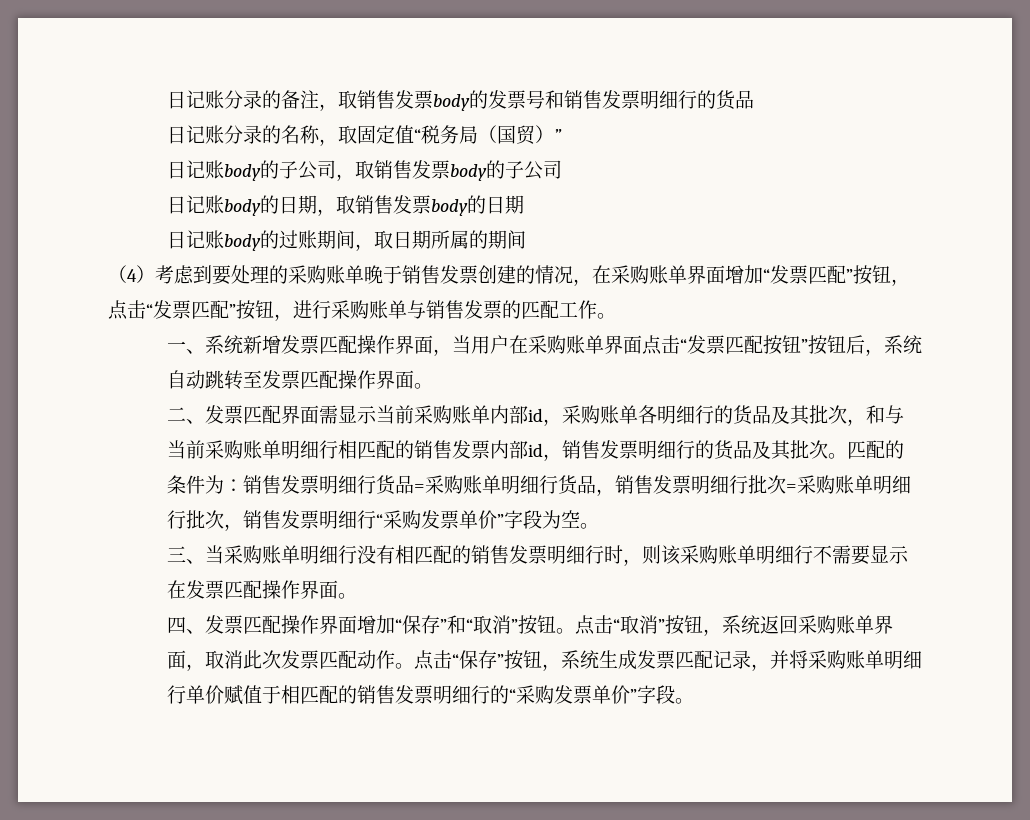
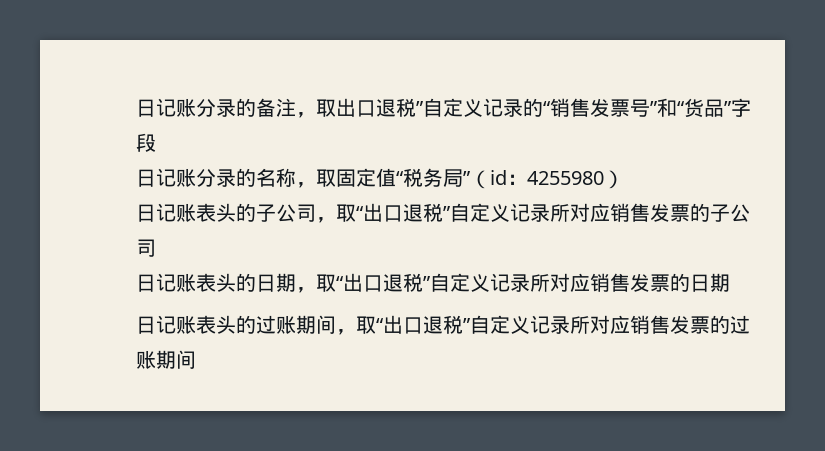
- 日记账分录的备注，取销售发票body的发票号和销售发票明细行的货品
+ 日记账分录的备注，取出口退税”自定义记录的“销售发票号”和“货品”字段
- 日记账分录的名称，取固定值“税务局（国贸）”
- 日记账body的子公司，取销售发票body的子公司
+ 日记账分录的名称，取固定值“税务局”（id：4255980）
+ 日记账表头的子公司，取“出口退税”自定义记录所对应销售发票的子公司
- 日记账body的日期，取销售发票body的日期
+ 日记账表头的日期，取“出口退税”自定义记录所对应销售发票的日期
- 日记账body的过账期间，取日期所属的期间
- （4）考虑到要处理的采购账单晚于销售发票创建的情况，在采购账单界面增加“发票匹配”按钮，点击“发票匹配”按钮，进行采购账单与销售发票的匹配工作。
- 一、系统新增发票匹配操作界面，当用户在采购账单界面点击“发票匹配按钮”按钮后，系统自动跳转至发票匹配操作界面。
- 二、发票匹配界面需显示当前采购账单内部id，采购账单各明细行的货品及其批次，和与当前采购账单明细行相匹配的销售发票内部id，销售发票明细行的货品及其批次。匹配的条件为：销售发票明细行货品=采购账单明细行货品，销售发票明细行批次=采购账单明细行批次，销售发票明细行“采购发票单价”字段为空。
- 三、当采购账单明细行没有相匹配的销售发票明细行时，则该采购账单明细行不需要显示在发票匹配操作界面。
- 四、发票匹配操作界面增加“保存”和“取消”按钮。点击“取消”按钮，系统返回采购账单界面，取消此次发票匹配动作。点击“保存”按钮，系统生成发票匹配记录，并将采购账单明细行单价赋值于相匹配的销售发票明细行的“采购发票单价”字段。
+ 日记账表头的过账期间，取“出口退税”自定义记录所对应销售发票的过账期间

